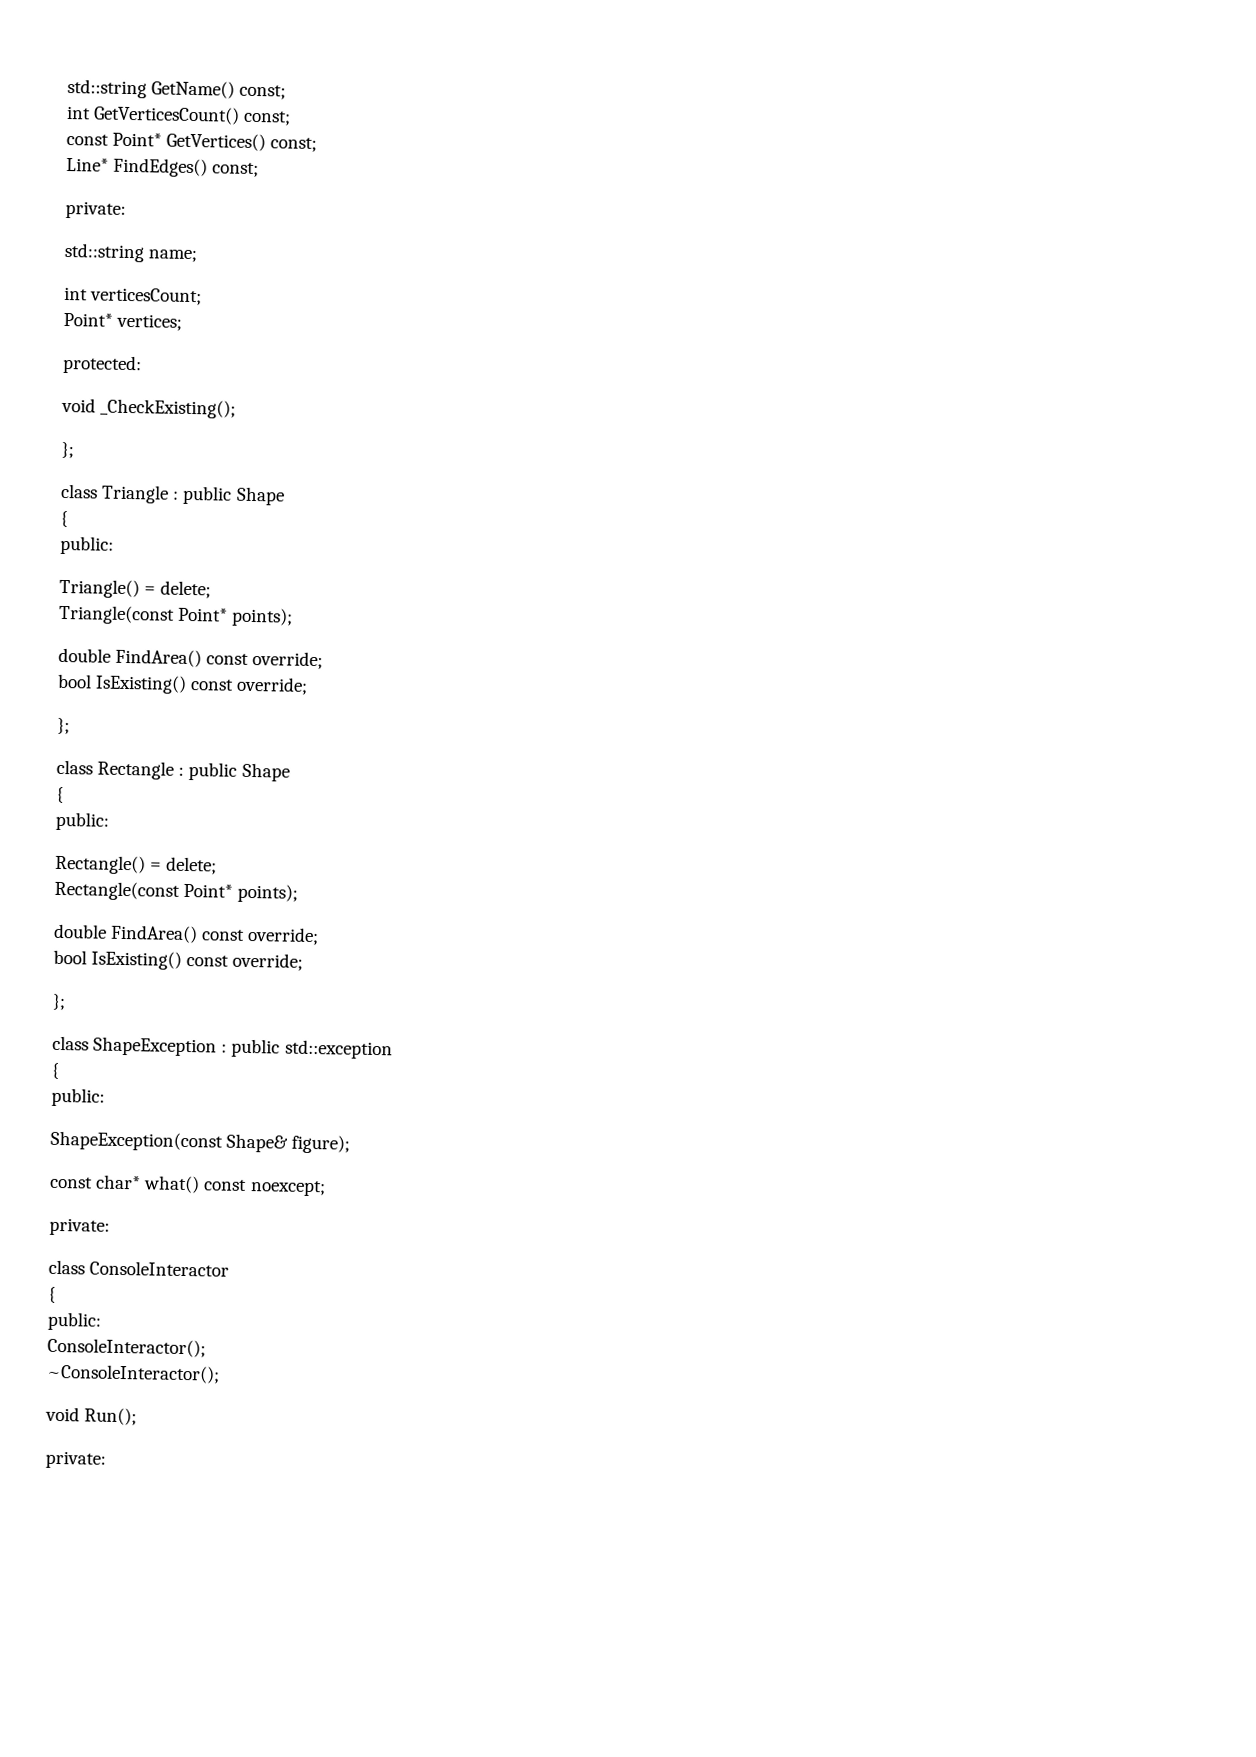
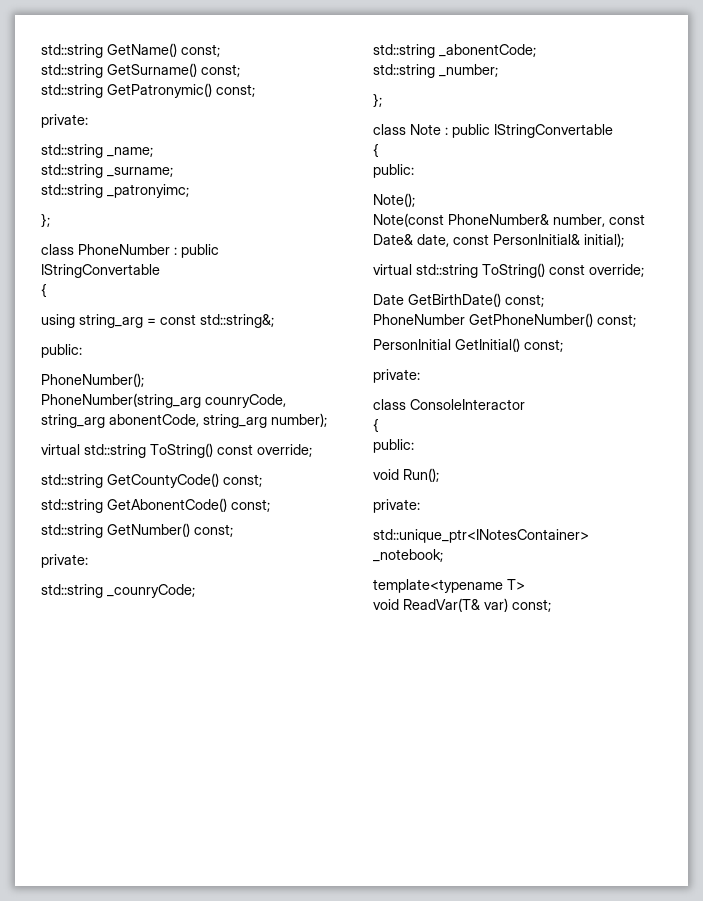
- int GetVerticesCount() const;
- const Point* GetVertices() const;
- Line* FindEdges() const;
+ std::string GetSurname() const;
+ std::string GetPatronymic() const;
  private:
- std::string name;
- int verticesCount;
- Point* vertices;
- protected:
- void _CheckExisting();
+ std::string _name;
+ std::string _surname;
+ std::string _patronyimc;
  };
- class Triangle : public Shape
+ class PhoneNumber : public IStringConvertable
+ {
+ using string_arg = const std::string&;
+ public:
+ PhoneNumber();
+ PhoneNumber(string_arg counryCode, string_arg abonentCode, string_arg number);
+ virtual std::string ToString() const override;
+ std::string GetCountyCode() const;
+ std::string GetAbonentCode() const;
+ std::string GetNumber() const;
+ private:
+ std::string _counryCode;
+ std::string _abonentCode;
+ std::string _number;
+ };
+ class Note : public IStringConvertable
  {
  public:
- Triangle() = delete;
- Triangle(const Point* points);
- double FindArea() const override;
- bool IsExisting() const override;
- };
- class Rectangle : public Shape
- {
- public:
- Rectangle() = delete;
- Rectangle(const Point* points);
- double FindArea() const override;
- bool IsExisting() const override;
- };
- class ShapeException : public std::exception
- {
- public:
- ShapeException(const Shape& figure);
- const char* what() const noexcept;
+ Note();
+ Note(const PhoneNumber& number, const Date& date, const PersonInitial& initial);
+ virtual std::string ToString() const override;
+ Date GetBirthDate() const;
+ PhoneNumber GetPhoneNumber() const;
+ PersonInitial GetInitial() const;
- ConsoleInteractor();
- ~ConsoleInteractor();
+ std::unique_ptr<INotesContainer> _notebook;
+ template<typename T>
+ void ReadVar(T& var) const;

